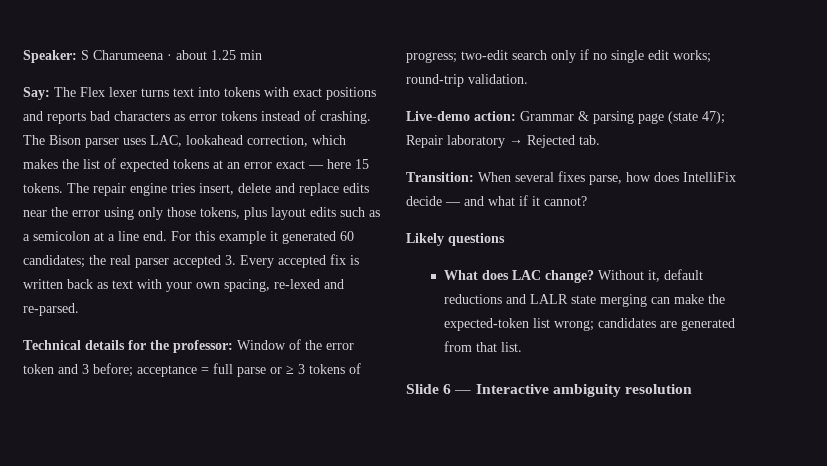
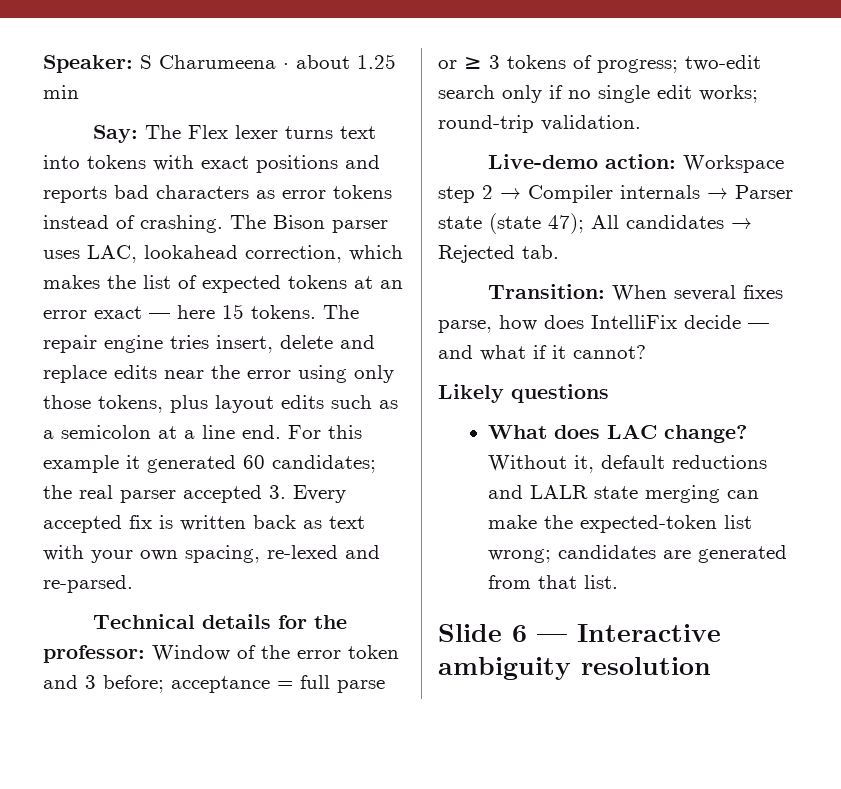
- Live-demo action: Grammar & parsing page (state 47); Repair laboratory → Rejected tab.
+ Live-demo action: Workspace step 2 → Compiler internals → Parser state (state 47); All candidates → Rejected tab.

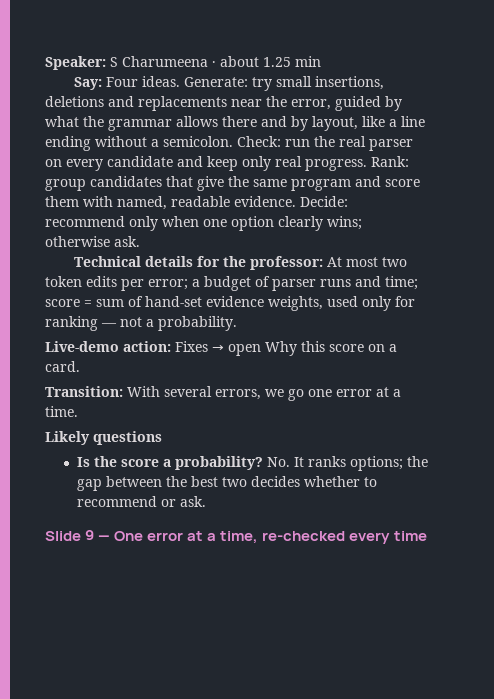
- Say: The Flex lexer turns text into tokens with exact positions and reports bad characters as error tokens instead of crashing. The Bison parser uses LAC, lookahead correction, which makes the list of expected tokens at an error exact — here 15 tokens. The repair engine tries insert, delete and replace edits near the error using only those tokens, plus layout edits such as a semicolon at a line end. For this example it generated 60 candidates; the real parser accepted 3. Every accepted fix is written back as text with your own spacing, re-lexed and re-parsed.
+ Say: Four ideas. Generate: try small insertions, deletions and replacements near the error, guided by what the grammar allows there and by layout, like a line ending without a semicolon. Check: run the real parser on every candidate and keep only real progress. Rank: group candidates that give the same program and score them with named, readable evidence. Decide: recommend only when one option clearly wins; otherwise ask.
- Technical details for the professor: Window of the error token and 3 before; acceptance = full parse or ≥ 3 tokens of progress; two-edit search only if no single edit works; round-trip validation.
- Live-demo action: Workspace step 2 → Compiler internals → Parser state (state 47); All candidates → Rejected tab.
- Transition: When several fixes parse, how does IntelliFix decide — and what if it cannot?
+ Technical details for the professor: At most two token edits per error; a budget of parser runs and time; score = sum of hand-set evidence weights, used only for ranking — not a probability.
+ Live-demo action: Fixes → open Why this score on a card.
+ Transition: With several errors, we go one error at a time.
  Likely questions
- What does LAC change? Without it, default reductions and LALR state merging can make the expected-token list wrong; candidates are generated from that list.
- Slide 6 — Interactive ambiguity resolution
+ Is the score a probability? No. It ranks options; the gap between the best two decides whether to recommend or ask.
+ Slide 9 — One error at a time, re-checked every time

